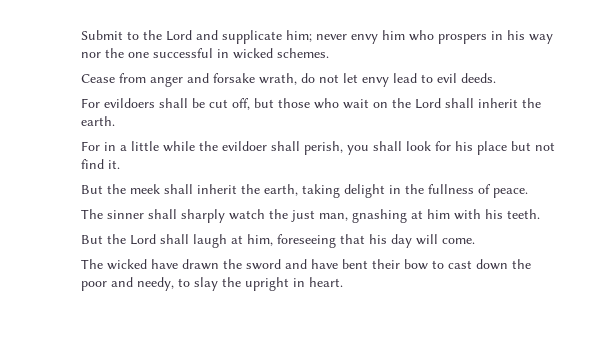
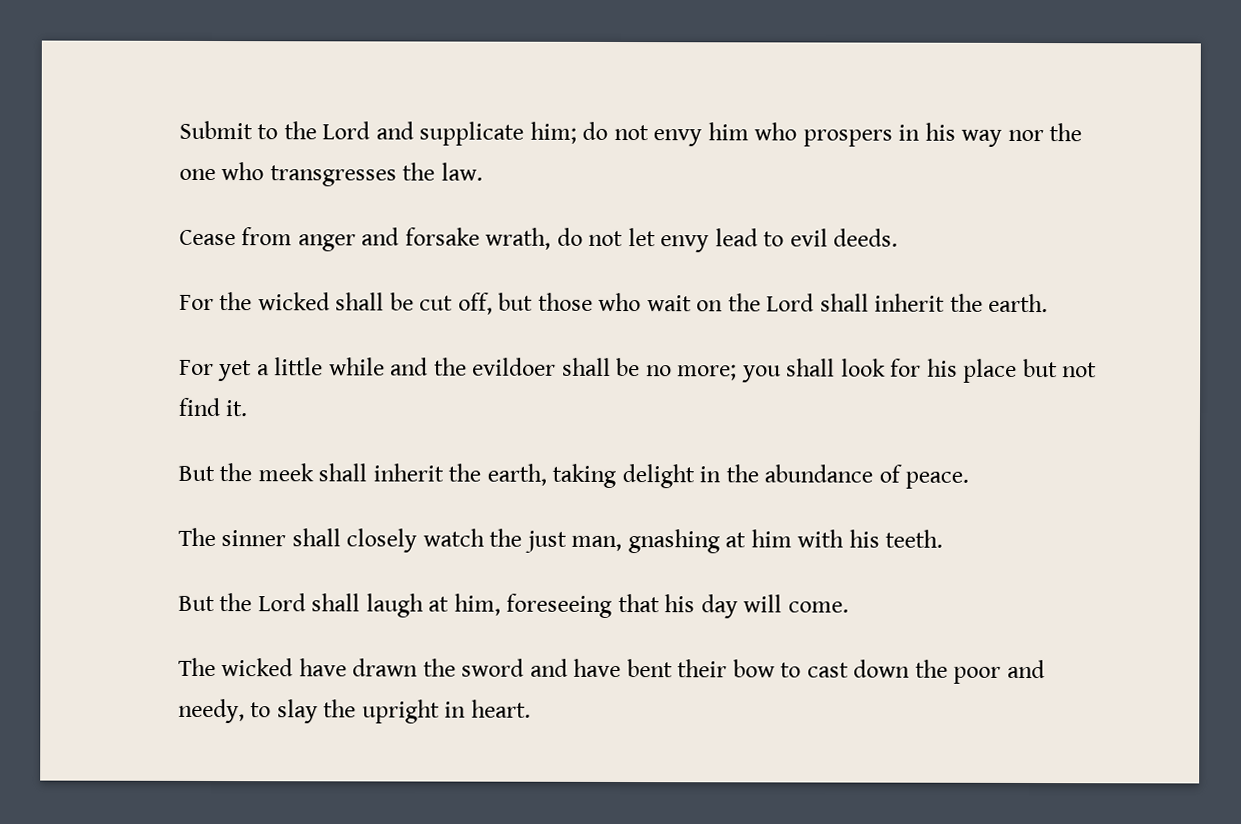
- Submit to the Lord and supplicate him; never envy him who prospers in his way nor the one successful in wicked schemes.
+ Submit to the Lord and supplicate him; do not envy him who prospers in his way nor the one who transgresses the law.
- For evildoers shall be cut off, but those who wait on the Lord shall inherit the earth.
+ For the wicked shall be cut off, but those who wait on the Lord shall inherit the earth.
- For in a little while the evildoer shall perish, you shall look for his place but not find it.
+ For yet a little while and the evildoer shall be no more; you shall look for his place but not find it.
- But the meek shall inherit the earth, taking delight in the fullness of peace.
+ But the meek shall inherit the earth, taking delight in the abundance of peace.
- The sinner shall sharply watch the just man, gnashing at him with his teeth.
+ The sinner shall closely watch the just man, gnashing at him with his teeth.

